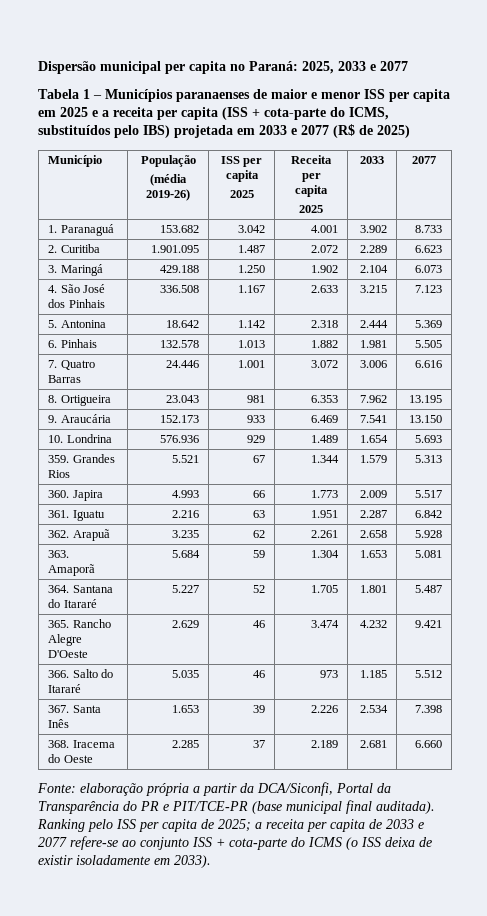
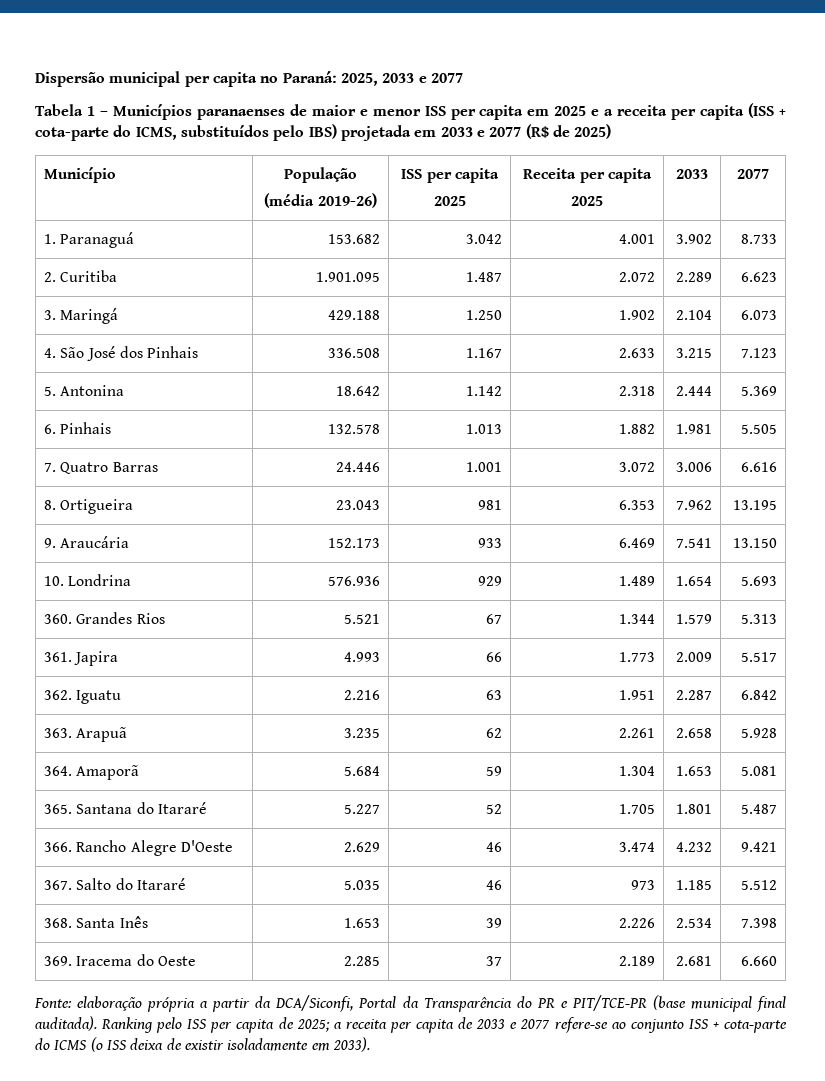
- 359. Grandes Rios | 5.521 | 67 | 1.344 | 1.579 | 5.313
+ 360. Grandes Rios | 5.521 | 67 | 1.344 | 1.579 | 5.313
- 360. Japira | 4.993 | 66 | 1.773 | 2.009 | 5.517
+ 361. Japira | 4.993 | 66 | 1.773 | 2.009 | 5.517
- 361. Iguatu | 2.216 | 63 | 1.951 | 2.287 | 6.842
+ 362. Iguatu | 2.216 | 63 | 1.951 | 2.287 | 6.842
- 362. Arapuã | 3.235 | 62 | 2.261 | 2.658 | 5.928
+ 363. Arapuã | 3.235 | 62 | 2.261 | 2.658 | 5.928
- 363. Amaporã | 5.684 | 59 | 1.304 | 1.653 | 5.081
+ 364. Amaporã | 5.684 | 59 | 1.304 | 1.653 | 5.081
- 364. Santana do Itararé | 5.227 | 52 | 1.705 | 1.801 | 5.487
+ 365. Santana do Itararé | 5.227 | 52 | 1.705 | 1.801 | 5.487
- 365. Rancho Alegre D'Oeste | 2.629 | 46 | 3.474 | 4.232 | 9.421
+ 366. Rancho Alegre D'Oeste | 2.629 | 46 | 3.474 | 4.232 | 9.421
- 366. Salto do Itararé | 5.035 | 46 | 973 | 1.185 | 5.512
+ 367. Salto do Itararé | 5.035 | 46 | 973 | 1.185 | 5.512
- 367. Santa Inês | 1.653 | 39 | 2.226 | 2.534 | 7.398
+ 368. Santa Inês | 1.653 | 39 | 2.226 | 2.534 | 7.398
- 368. Iracema do Oeste | 2.285 | 37 | 2.189 | 2.681 | 6.660
+ 369. Iracema do Oeste | 2.285 | 37 | 2.189 | 2.681 | 6.660

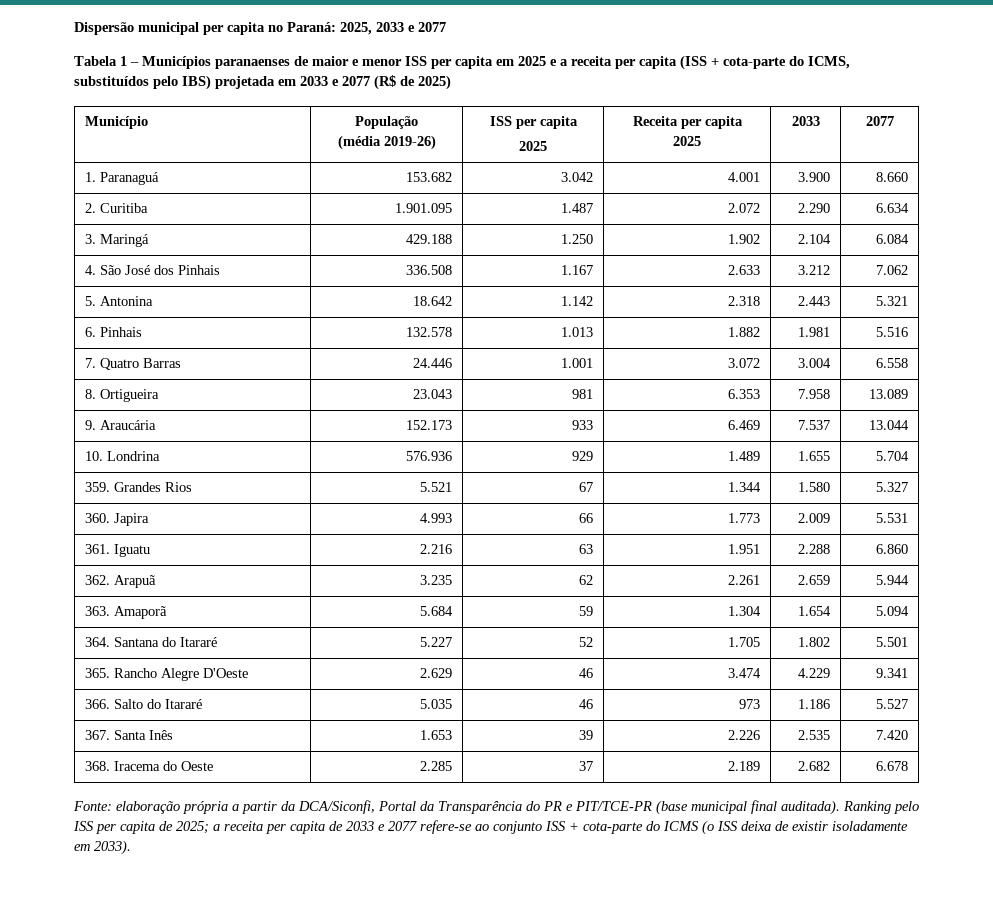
- 1. Paranaguá | 153.682 | 3.042 | 4.001 | 3.902 | 8.733
+ 1. Paranaguá | 153.682 | 3.042 | 4.001 | 3.900 | 8.660
- 2. Curitiba | 1.901.095 | 1.487 | 2.072 | 2.289 | 6.623
+ 2. Curitiba | 1.901.095 | 1.487 | 2.072 | 2.290 | 6.634
- 3. Maringá | 429.188 | 1.250 | 1.902 | 2.104 | 6.073
+ 3. Maringá | 429.188 | 1.250 | 1.902 | 2.104 | 6.084
- 4. São José dos Pinhais | 336.508 | 1.167 | 2.633 | 3.215 | 7.123
+ 4. São José dos Pinhais | 336.508 | 1.167 | 2.633 | 3.212 | 7.062
- 5. Antonina | 18.642 | 1.142 | 2.318 | 2.444 | 5.369
+ 5. Antonina | 18.642 | 1.142 | 2.318 | 2.443 | 5.321
- 6. Pinhais | 132.578 | 1.013 | 1.882 | 1.981 | 5.505
+ 6. Pinhais | 132.578 | 1.013 | 1.882 | 1.981 | 5.516
- 7. Quatro Barras | 24.446 | 1.001 | 3.072 | 3.006 | 6.616
+ 7. Quatro Barras | 24.446 | 1.001 | 3.072 | 3.004 | 6.558
- 8. Ortigueira | 23.043 | 981 | 6.353 | 7.962 | 13.195
+ 8. Ortigueira | 23.043 | 981 | 6.353 | 7.958 | 13.089
- 9. Araucária | 152.173 | 933 | 6.469 | 7.541 | 13.150
+ 9. Araucária | 152.173 | 933 | 6.469 | 7.537 | 13.044
- 10. Londrina | 576.936 | 929 | 1.489 | 1.654 | 5.693
- 360. Grandes Rios | 5.521 | 67 | 1.344 | 1.579 | 5.313
- 361. Japira | 4.993 | 66 | 1.773 | 2.009 | 5.517
- 362. Iguatu | 2.216 | 63 | 1.951 | 2.287 | 6.842
- 363. Arapuã | 3.235 | 62 | 2.261 | 2.658 | 5.928
- 364. Amaporã | 5.684 | 59 | 1.304 | 1.653 | 5.081
- 365. Santana do Itararé | 5.227 | 52 | 1.705 | 1.801 | 5.487
- 366. Rancho Alegre D'Oeste | 2.629 | 46 | 3.474 | 4.232 | 9.421
- 367. Salto do Itararé | 5.035 | 46 | 973 | 1.185 | 5.512
- 368. Santa Inês | 1.653 | 39 | 2.226 | 2.534 | 7.398
- 369. Iracema do Oeste | 2.285 | 37 | 2.189 | 2.681 | 6.660
+ 10. Londrina | 576.936 | 929 | 1.489 | 1.655 | 5.704
+ 359. Grandes Rios | 5.521 | 67 | 1.344 | 1.580 | 5.327
+ 360. Japira | 4.993 | 66 | 1.773 | 2.009 | 5.531
+ 361. Iguatu | 2.216 | 63 | 1.951 | 2.288 | 6.860
+ 362. Arapuã | 3.235 | 62 | 2.261 | 2.659 | 5.944
+ 363. Amaporã | 5.684 | 59 | 1.304 | 1.654 | 5.094
+ 364. Santana do Itararé | 5.227 | 52 | 1.705 | 1.802 | 5.501
+ 365. Rancho Alegre D'Oeste | 2.629 | 46 | 3.474 | 4.229 | 9.341
+ 366. Salto do Itararé | 5.035 | 46 | 973 | 1.186 | 5.527
+ 367. Santa Inês | 1.653 | 39 | 2.226 | 2.535 | 7.420
+ 368. Iracema do Oeste | 2.285 | 37 | 2.189 | 2.682 | 6.678

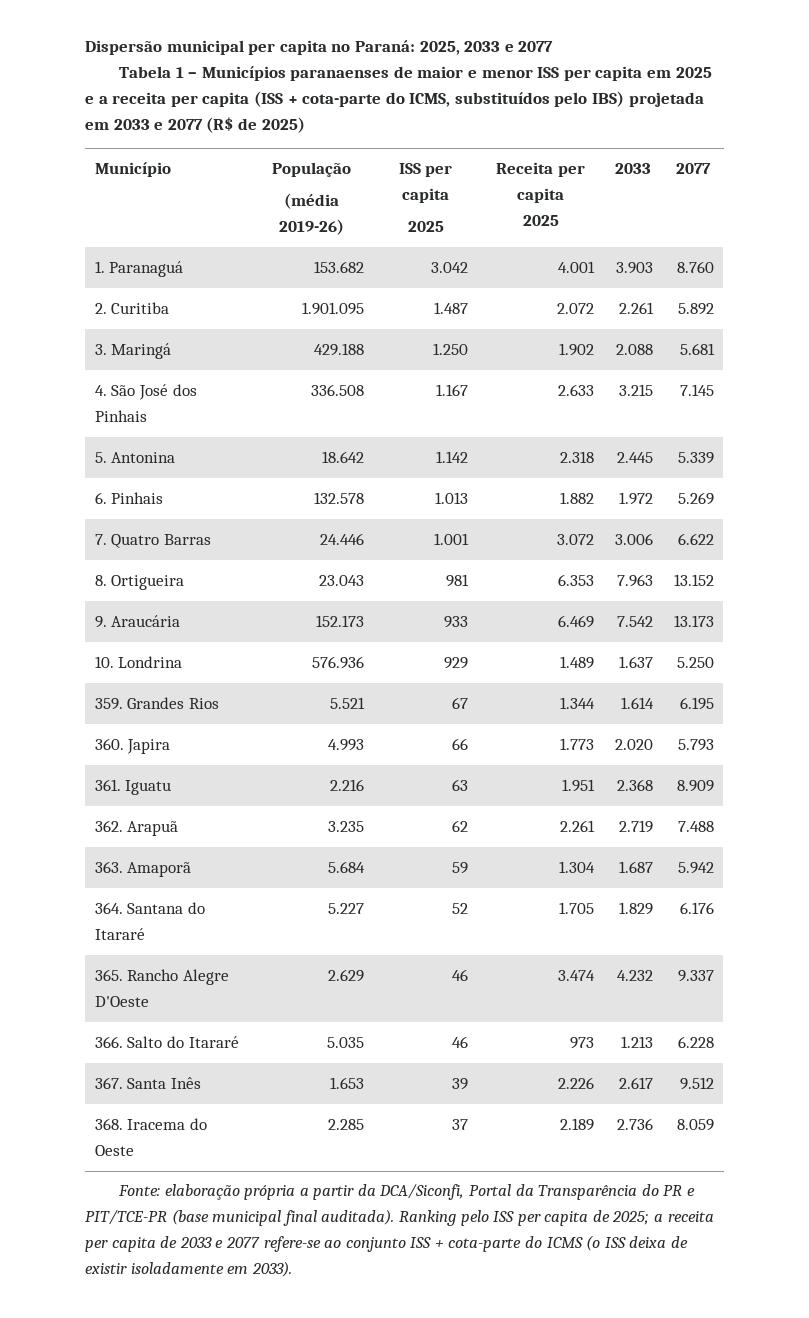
- 1. Paranaguá | 153.682 | 3.042 | 4.001 | 3.900 | 8.660
+ 1. Paranaguá | 153.682 | 3.042 | 4.001 | 3.903 | 8.760
- 2. Curitiba | 1.901.095 | 1.487 | 2.072 | 2.290 | 6.634
+ 2. Curitiba | 1.901.095 | 1.487 | 2.072 | 2.261 | 5.892
- 3. Maringá | 429.188 | 1.250 | 1.902 | 2.104 | 6.084
+ 3. Maringá | 429.188 | 1.250 | 1.902 | 2.088 | 5.681
- 4. São José dos Pinhais | 336.508 | 1.167 | 2.633 | 3.212 | 7.062
+ 4. São José dos Pinhais | 336.508 | 1.167 | 2.633 | 3.215 | 7.145
- 5. Antonina | 18.642 | 1.142 | 2.318 | 2.443 | 5.321
+ 5. Antonina | 18.642 | 1.142 | 2.318 | 2.445 | 5.339
- 6. Pinhais | 132.578 | 1.013 | 1.882 | 1.981 | 5.516
+ 6. Pinhais | 132.578 | 1.013 | 1.882 | 1.972 | 5.269
- 7. Quatro Barras | 24.446 | 1.001 | 3.072 | 3.004 | 6.558
+ 7. Quatro Barras | 24.446 | 1.001 | 3.072 | 3.006 | 6.622
- 8. Ortigueira | 23.043 | 981 | 6.353 | 7.958 | 13.089
+ 8. Ortigueira | 23.043 | 981 | 6.353 | 7.963 | 13.152
- 9. Araucária | 152.173 | 933 | 6.469 | 7.537 | 13.044
+ 9. Araucária | 152.173 | 933 | 6.469 | 7.542 | 13.173
- 10. Londrina | 576.936 | 929 | 1.489 | 1.655 | 5.704
+ 10. Londrina | 576.936 | 929 | 1.489 | 1.637 | 5.250
- 359. Grandes Rios | 5.521 | 67 | 1.344 | 1.580 | 5.327
+ 359. Grandes Rios | 5.521 | 67 | 1.344 | 1.614 | 6.195
- 360. Japira | 4.993 | 66 | 1.773 | 2.009 | 5.531
+ 360. Japira | 4.993 | 66 | 1.773 | 2.020 | 5.793
- 361. Iguatu | 2.216 | 63 | 1.951 | 2.288 | 6.860
+ 361. Iguatu | 2.216 | 63 | 1.951 | 2.368 | 8.909
- 362. Arapuã | 3.235 | 62 | 2.261 | 2.659 | 5.944
+ 362. Arapuã | 3.235 | 62 | 2.261 | 2.719 | 7.488
- 363. Amaporã | 5.684 | 59 | 1.304 | 1.654 | 5.094
+ 363. Amaporã | 5.684 | 59 | 1.304 | 1.687 | 5.942
- 364. Santana do Itararé | 5.227 | 52 | 1.705 | 1.802 | 5.501
+ 364. Santana do Itararé | 5.227 | 52 | 1.705 | 1.829 | 6.176
- 365. Rancho Alegre D'Oeste | 2.629 | 46 | 3.474 | 4.229 | 9.341
+ 365. Rancho Alegre D'Oeste | 2.629 | 46 | 3.474 | 4.232 | 9.337
- 366. Salto do Itararé | 5.035 | 46 | 973 | 1.186 | 5.527
+ 366. Salto do Itararé | 5.035 | 46 | 973 | 1.213 | 6.228
- 367. Santa Inês | 1.653 | 39 | 2.226 | 2.535 | 7.420
+ 367. Santa Inês | 1.653 | 39 | 2.226 | 2.617 | 9.512
- 368. Iracema do Oeste | 2.285 | 37 | 2.189 | 2.682 | 6.678
+ 368. Iracema do Oeste | 2.285 | 37 | 2.189 | 2.736 | 8.059

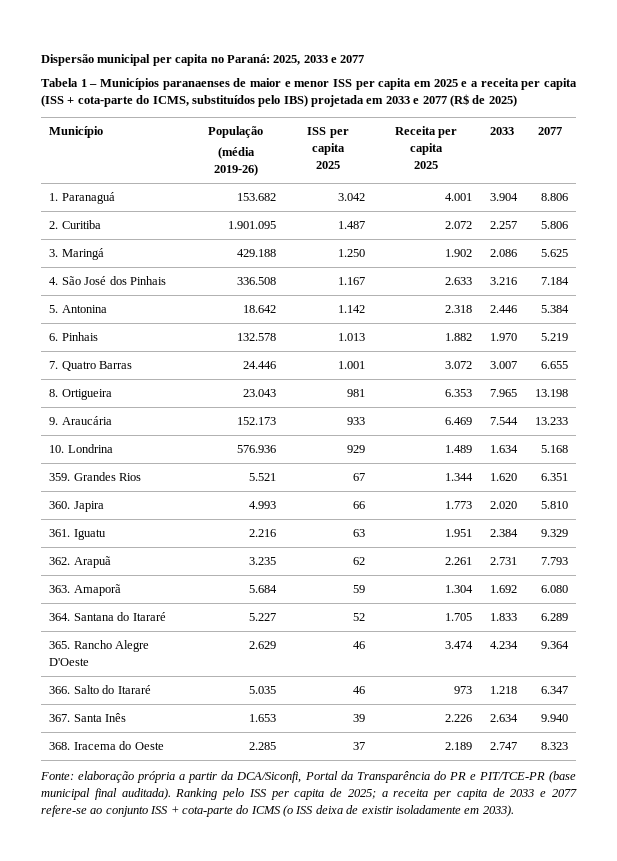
- 1. Paranaguá | 153.682 | 3.042 | 4.001 | 3.903 | 8.760
+ 1. Paranaguá | 153.682 | 3.042 | 4.001 | 3.904 | 8.806
- 2. Curitiba | 1.901.095 | 1.487 | 2.072 | 2.261 | 5.892
+ 2. Curitiba | 1.901.095 | 1.487 | 2.072 | 2.257 | 5.806
- 3. Maringá | 429.188 | 1.250 | 1.902 | 2.088 | 5.681
+ 3. Maringá | 429.188 | 1.250 | 1.902 | 2.086 | 5.625
- 4. São José dos Pinhais | 336.508 | 1.167 | 2.633 | 3.215 | 7.145
+ 4. São José dos Pinhais | 336.508 | 1.167 | 2.633 | 3.216 | 7.184
- 5. Antonina | 18.642 | 1.142 | 2.318 | 2.445 | 5.339
+ 5. Antonina | 18.642 | 1.142 | 2.318 | 2.446 | 5.384
- 6. Pinhais | 132.578 | 1.013 | 1.882 | 1.972 | 5.269
+ 6. Pinhais | 132.578 | 1.013 | 1.882 | 1.970 | 5.219
- 7. Quatro Barras | 24.446 | 1.001 | 3.072 | 3.006 | 6.622
+ 7. Quatro Barras | 24.446 | 1.001 | 3.072 | 3.007 | 6.655
- 8. Ortigueira | 23.043 | 981 | 6.353 | 7.963 | 13.152
+ 8. Ortigueira | 23.043 | 981 | 6.353 | 7.965 | 13.198
- 9. Araucária | 152.173 | 933 | 6.469 | 7.542 | 13.173
+ 9. Araucária | 152.173 | 933 | 6.469 | 7.544 | 13.233
- 10. Londrina | 576.936 | 929 | 1.489 | 1.637 | 5.250
+ 10. Londrina | 576.936 | 929 | 1.489 | 1.634 | 5.168
- 359. Grandes Rios | 5.521 | 67 | 1.344 | 1.614 | 6.195
+ 359. Grandes Rios | 5.521 | 67 | 1.344 | 1.620 | 6.351
- 360. Japira | 4.993 | 66 | 1.773 | 2.020 | 5.793
+ 360. Japira | 4.993 | 66 | 1.773 | 2.020 | 5.810
- 361. Iguatu | 2.216 | 63 | 1.951 | 2.368 | 8.909
+ 361. Iguatu | 2.216 | 63 | 1.951 | 2.384 | 9.329
- 362. Arapuã | 3.235 | 62 | 2.261 | 2.719 | 7.488
+ 362. Arapuã | 3.235 | 62 | 2.261 | 2.731 | 7.793
- 363. Amaporã | 5.684 | 59 | 1.304 | 1.687 | 5.942
+ 363. Amaporã | 5.684 | 59 | 1.304 | 1.692 | 6.080
- 364. Santana do Itararé | 5.227 | 52 | 1.705 | 1.829 | 6.176
+ 364. Santana do Itararé | 5.227 | 52 | 1.705 | 1.833 | 6.289
- 365. Rancho Alegre D'Oeste | 2.629 | 46 | 3.474 | 4.232 | 9.337
+ 365. Rancho Alegre D'Oeste | 2.629 | 46 | 3.474 | 4.234 | 9.364
- 366. Salto do Itararé | 5.035 | 46 | 973 | 1.213 | 6.228
+ 366. Salto do Itararé | 5.035 | 46 | 973 | 1.218 | 6.347
- 367. Santa Inês | 1.653 | 39 | 2.226 | 2.617 | 9.512
+ 367. Santa Inês | 1.653 | 39 | 2.226 | 2.634 | 9.940
- 368. Iracema do Oeste | 2.285 | 37 | 2.189 | 2.736 | 8.059
+ 368. Iracema do Oeste | 2.285 | 37 | 2.189 | 2.747 | 8.323

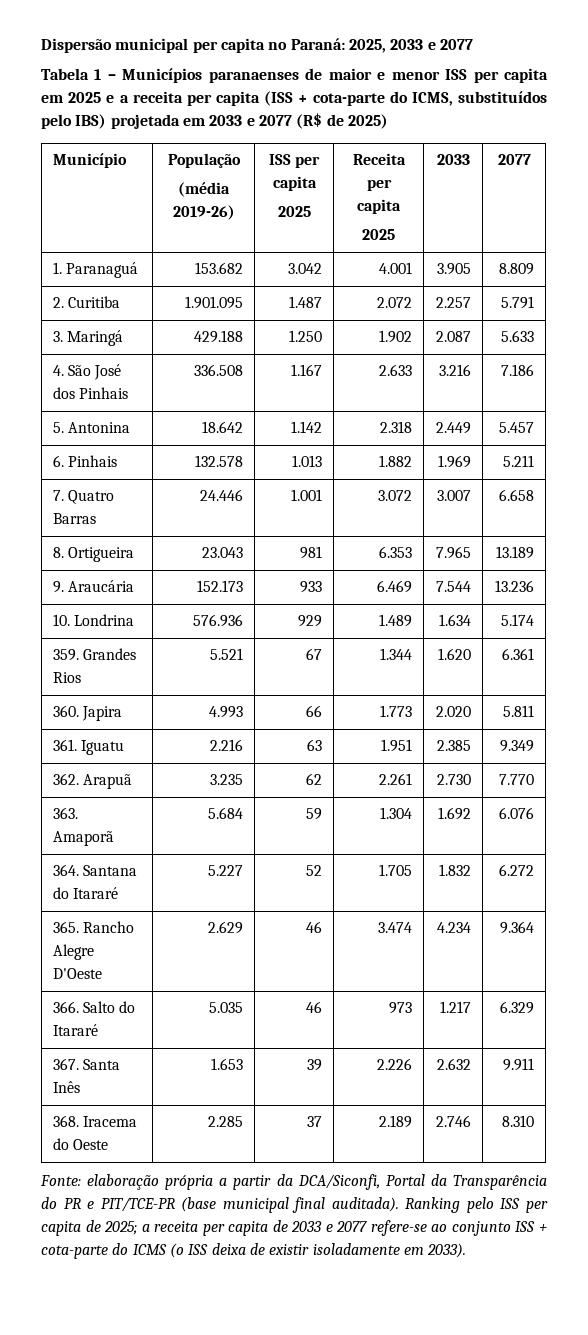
- 1. Paranaguá | 153.682 | 3.042 | 4.001 | 3.904 | 8.806
+ 1. Paranaguá | 153.682 | 3.042 | 4.001 | 3.905 | 8.809
- 2. Curitiba | 1.901.095 | 1.487 | 2.072 | 2.257 | 5.806
+ 2. Curitiba | 1.901.095 | 1.487 | 2.072 | 2.257 | 5.791
- 3. Maringá | 429.188 | 1.250 | 1.902 | 2.086 | 5.625
+ 3. Maringá | 429.188 | 1.250 | 1.902 | 2.087 | 5.633
- 4. São José dos Pinhais | 336.508 | 1.167 | 2.633 | 3.216 | 7.184
+ 4. São José dos Pinhais | 336.508 | 1.167 | 2.633 | 3.216 | 7.186
- 5. Antonina | 18.642 | 1.142 | 2.318 | 2.446 | 5.384
+ 5. Antonina | 18.642 | 1.142 | 2.318 | 2.449 | 5.457
- 6. Pinhais | 132.578 | 1.013 | 1.882 | 1.970 | 5.219
+ 6. Pinhais | 132.578 | 1.013 | 1.882 | 1.969 | 5.211
- 7. Quatro Barras | 24.446 | 1.001 | 3.072 | 3.007 | 6.655
+ 7. Quatro Barras | 24.446 | 1.001 | 3.072 | 3.007 | 6.658
- 8. Ortigueira | 23.043 | 981 | 6.353 | 7.965 | 13.198
+ 8. Ortigueira | 23.043 | 981 | 6.353 | 7.965 | 13.189
- 9. Araucária | 152.173 | 933 | 6.469 | 7.544 | 13.233
+ 9. Araucária | 152.173 | 933 | 6.469 | 7.544 | 13.236
- 10. Londrina | 576.936 | 929 | 1.489 | 1.634 | 5.168
+ 10. Londrina | 576.936 | 929 | 1.489 | 1.634 | 5.174
- 359. Grandes Rios | 5.521 | 67 | 1.344 | 1.620 | 6.351
+ 359. Grandes Rios | 5.521 | 67 | 1.344 | 1.620 | 6.361
- 360. Japira | 4.993 | 66 | 1.773 | 2.020 | 5.810
+ 360. Japira | 4.993 | 66 | 1.773 | 2.020 | 5.811
- 361. Iguatu | 2.216 | 63 | 1.951 | 2.384 | 9.329
+ 361. Iguatu | 2.216 | 63 | 1.951 | 2.385 | 9.349
- 362. Arapuã | 3.235 | 62 | 2.261 | 2.731 | 7.793
+ 362. Arapuã | 3.235 | 62 | 2.261 | 2.730 | 7.770
- 363. Amaporã | 5.684 | 59 | 1.304 | 1.692 | 6.080
+ 363. Amaporã | 5.684 | 59 | 1.304 | 1.692 | 6.076
- 364. Santana do Itararé | 5.227 | 52 | 1.705 | 1.833 | 6.289
+ 364. Santana do Itararé | 5.227 | 52 | 1.705 | 1.832 | 6.272
- 366. Salto do Itararé | 5.035 | 46 | 973 | 1.218 | 6.347
+ 366. Salto do Itararé | 5.035 | 46 | 973 | 1.217 | 6.329
- 367. Santa Inês | 1.653 | 39 | 2.226 | 2.634 | 9.940
+ 367. Santa Inês | 1.653 | 39 | 2.226 | 2.632 | 9.911
- 368. Iracema do Oeste | 2.285 | 37 | 2.189 | 2.747 | 8.323
+ 368. Iracema do Oeste | 2.285 | 37 | 2.189 | 2.746 | 8.310

